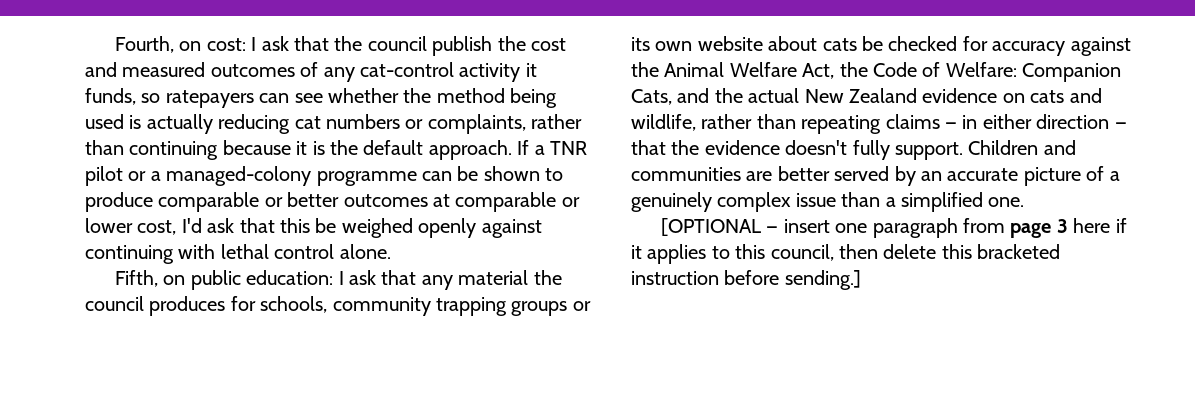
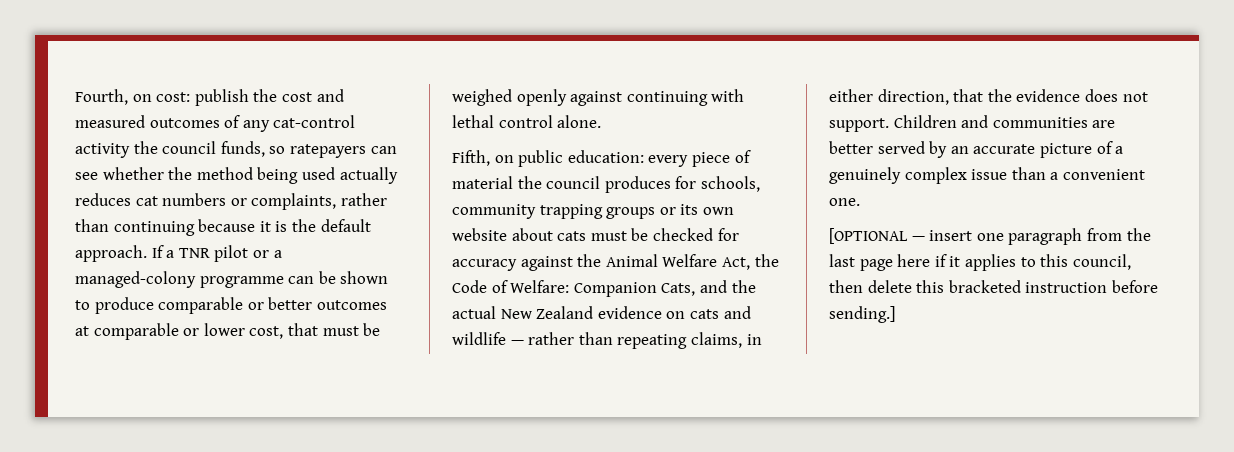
- Fourth, on cost: I ask that the council publish the cost and measured outcomes of any cat-control activity it funds, so ratepayers can see whether the method being used is actually reducing cat numbers or complaints, rather than continuing because it is the default approach.
+ Fourth, on cost: publish the cost and measured outcomes of any cat-control activity the council funds, so ratepayers can see whether the method being used actually reduces cat numbers or complaints, rather than continuing because it is the default approach.
- If a TNR pilot or a managed-colony programme can be shown to produce comparable or better outcomes at comparable or lower cost, I'd ask that this be weighed openly against continuing with lethal control alone.
+ If a TNR pilot or a managed-colony programme can be shown to produce comparable or better outcomes at comparable or lower cost, that must be weighed openly against continuing with lethal control alone.
- Fifth, on public education: I ask that any material the council produces for schools, community trapping groups or its own website about cats be checked for accuracy against the Animal Welfare Act, the Code of Welfare: Companion Cats, and the actual New Zealand evidence on cats and wildlife, rather than repeating claims — in either direction — that the evidence doesn't fully support.
+ Fifth, on public education: every piece of material the council produces for schools, community trapping groups or its own website about cats must be checked for accuracy against the Animal Welfare Act, the Code of Welfare: Companion Cats, and the actual New Zealand evidence on cats and wildlife — rather than repeating claims, in either direction, that the evidence does not support.
- Children and communities are better served by an accurate picture of a genuinely complex issue than a simplified one.
+ Children and communities are better served by an accurate picture of a genuinely complex issue than a convenient one.
- [OPTIONAL — insert one paragraph from page 3 here if it applies to this council, then delete this bracketed instruction before sending.]
+ [OPTIONAL — insert one paragraph from the last page here if it applies to this council, then delete this bracketed instruction before sending.]

